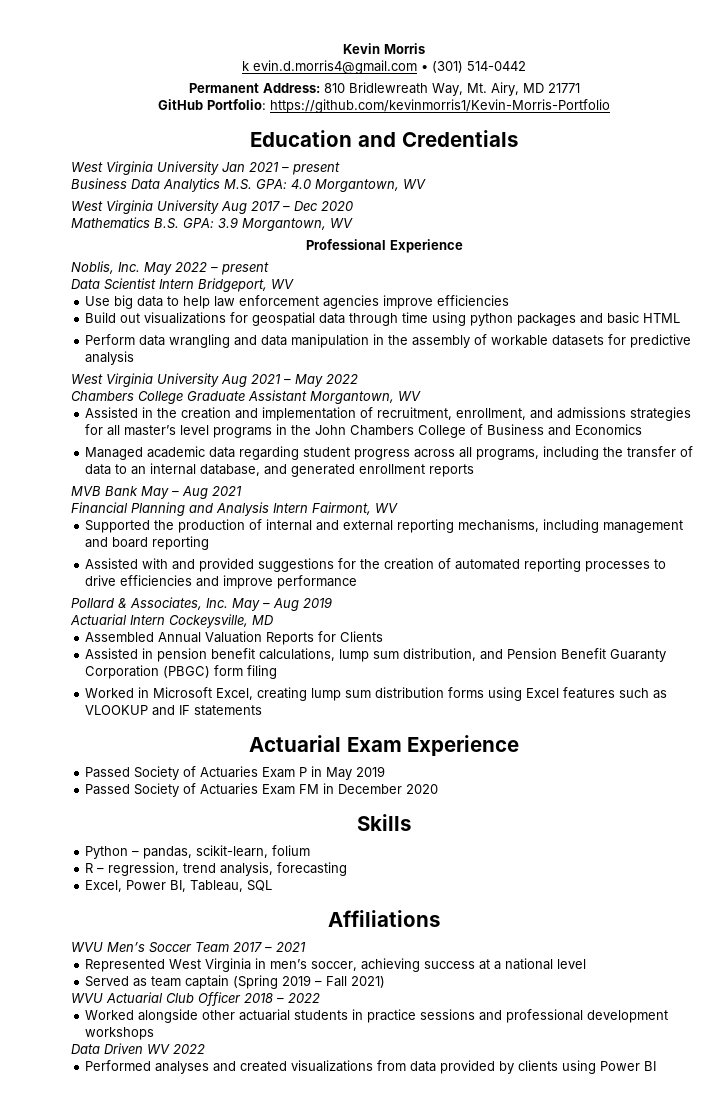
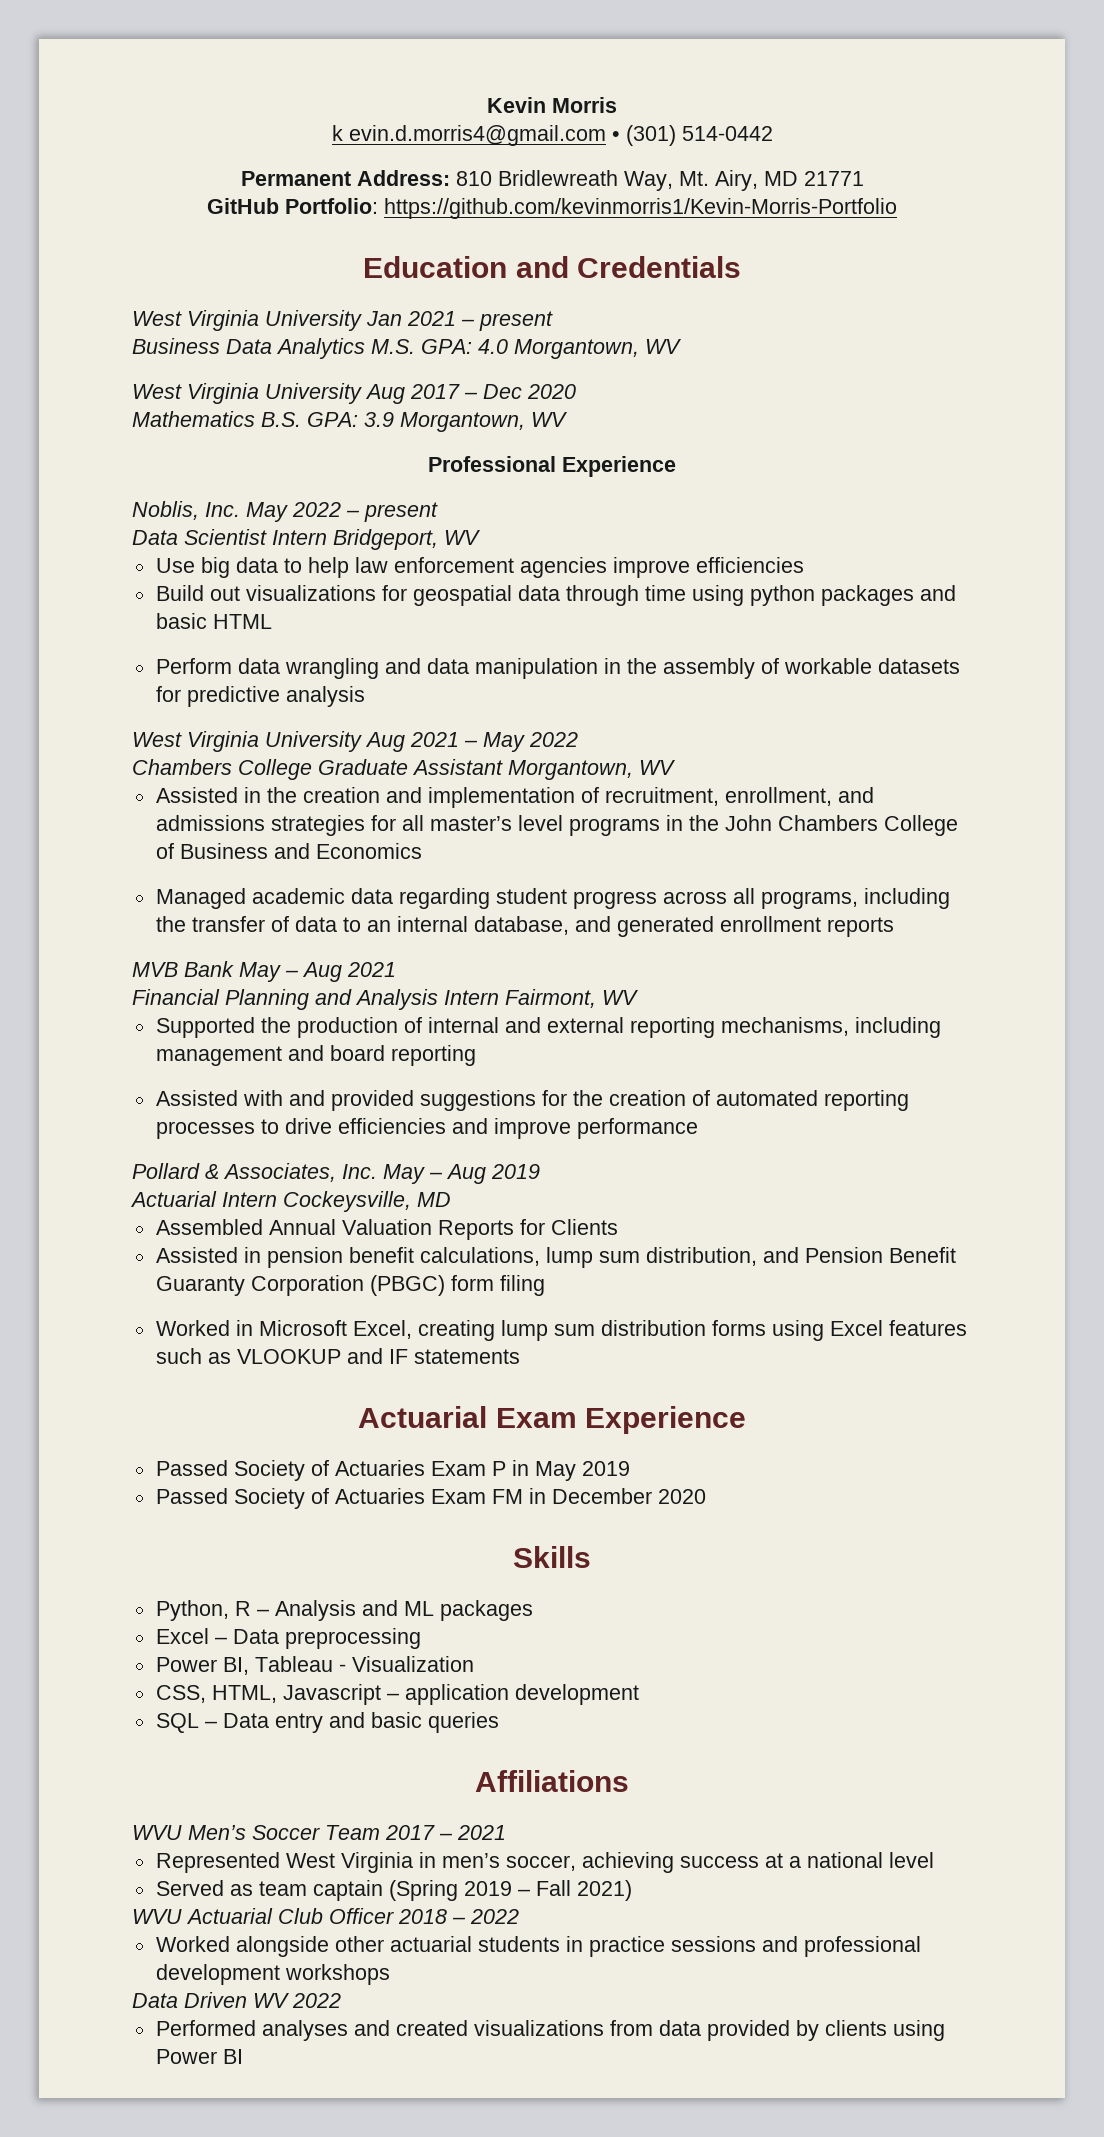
- Python – pandas, scikit-learn, folium
- R – regression, trend analysis, forecasting
- Excel, Power BI, Tableau, SQL
+ Python, R – Analysis and ML packages
+ Excel – Data preprocessing
+ Power BI, Tableau - Visualization
+ CSS, HTML, Javascript – application development
+ SQL – Data entry and basic queries

